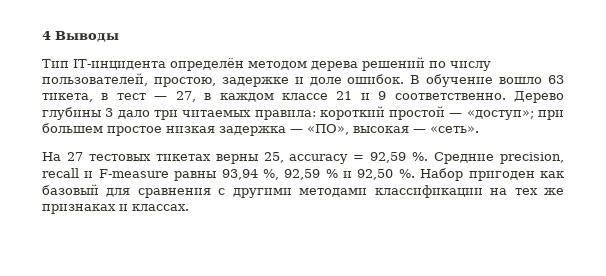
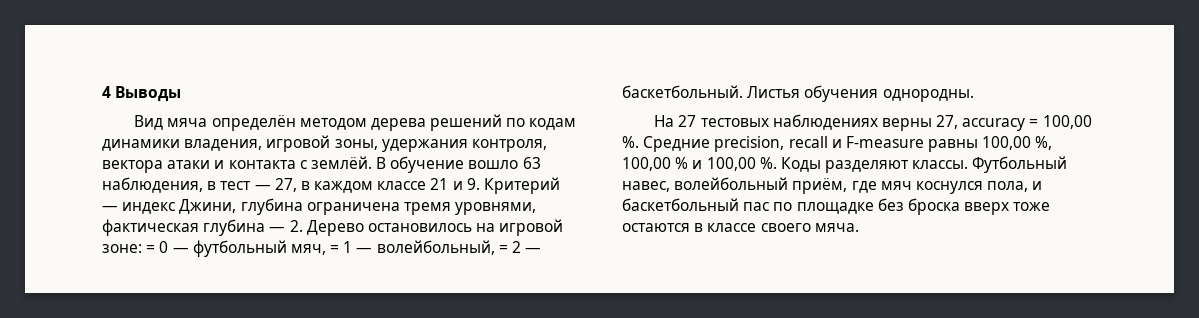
- Тип IT-инцидента определён методом дерева решений по числу пользователей, простою, задержке и доле ошибок.
+ Вид мяча определён методом дерева решений по кодам динамики владения, игровой зоны, удержания контроля, вектора атаки и контакта с землёй.
- В обучение вошло 63 тикета, в тест — 27, в каждом классе 21 и 9 соответственно. Дерево глубины 3 дало три читаемых правила: короткий простой — «доступ»; при большем простое низкая задержка — «ПО», высокая — «сеть».
+ В обучение вошло 63 наблюдения, в тест — 27, в каждом классе 21 и 9. Критерий — индекс Джини, глубина ограничена тремя уровнями, фактическая глубина — 2. Дерево остановилось на игровой зоне: = 0 — футбольный мяч, = 1 — волейбольный, = 2 — баскетбольный. Листья обучения однородны.
- На 27 тестовых тикетах верны 25, accuracy = 92,59 %.
+ На 27 тестовых наблюдениях верны 27, accuracy = 100,00 %.
- Средние precision, recall и F-measure равны 93,94 %, 92,59 % и 92,50 %. Набор пригоден как базовый для сравнения с другими методами классификации на тех же признаках и классах.
+ Средние precision, recall и F-measure равны 100,00 %, 100,00 % и 100,00 %. Коды разделяют классы. Футбольный навес, волейбольный приём, где мяч коснулся пола, и баскетбольный пас по площадке без броска вверх тоже остаются в классе своего мяча.

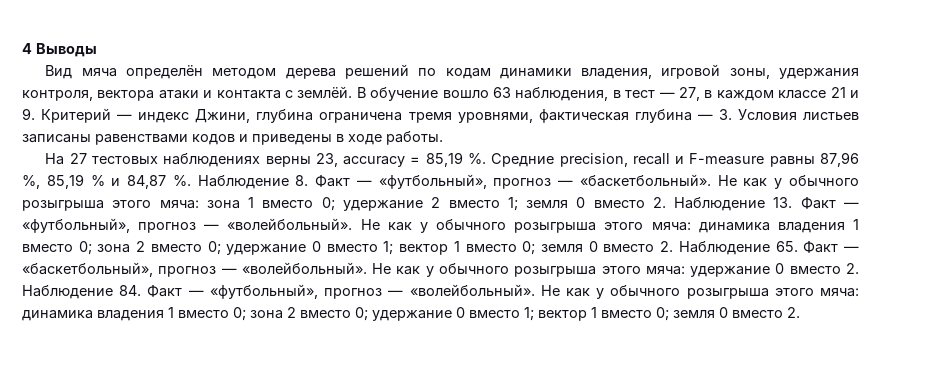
- В обучение вошло 63 наблюдения, в тест — 27, в каждом классе 21 и 9. Критерий — индекс Джини, глубина ограничена тремя уровнями, фактическая глубина — 2. Дерево остановилось на игровой зоне: = 0 — футбольный мяч, = 1 — волейбольный, = 2 — баскетбольный. Листья обучения однородны.
+ В обучение вошло 63 наблюдения, в тест — 27, в каждом классе 21 и 9. Критерий — индекс Джини, глубина ограничена тремя уровнями, фактическая глубина — 3. Условия листьев записаны равенствами кодов и приведены в ходе работы.
- На 27 тестовых наблюдениях верны 27, accuracy = 100,00 %.
+ На 27 тестовых наблюдениях верны 23, accuracy = 85,19 %.
- Средние precision, recall и F-measure равны 100,00 %, 100,00 % и 100,00 %. Коды разделяют классы. Футбольный навес, волейбольный приём, где мяч коснулся пола, и баскетбольный пас по площадке без броска вверх тоже остаются в классе своего мяча.
+ Средние precision, recall и F-measure равны 87,96 %, 85,19 % и 84,87 %. Наблюдение 8. Факт — «футбольный», прогноз — «баскетбольный». Не как у обычного розыгрыша этого мяча: зона 1 вместо 0; удержание 2 вместо 1; земля 0 вместо 2. Наблюдение 13. Факт — «футбольный», прогноз — «волейбольный». Не как у обычного розыгрыша этого мяча: динамика владения 1 вместо 0; зона 2 вместо 0; удержание 0 вместо 1; вектор 1 вместо 0; земля 0 вместо 2. Наблюдение 65. Факт — «баскетбольный», прогноз — «волейбольный». Не как у обычного розыгрыша этого мяча: удержание 0 вместо 2. Наблюдение 84. Факт — «футбольный», прогноз — «волейбольный». Не как у обычного розыгрыша этого мяча: динамика владения 1 вместо 0; зона 2 вместо 0; удержание 0 вместо 1; вектор 1 вместо 0; земля 0 вместо 2.

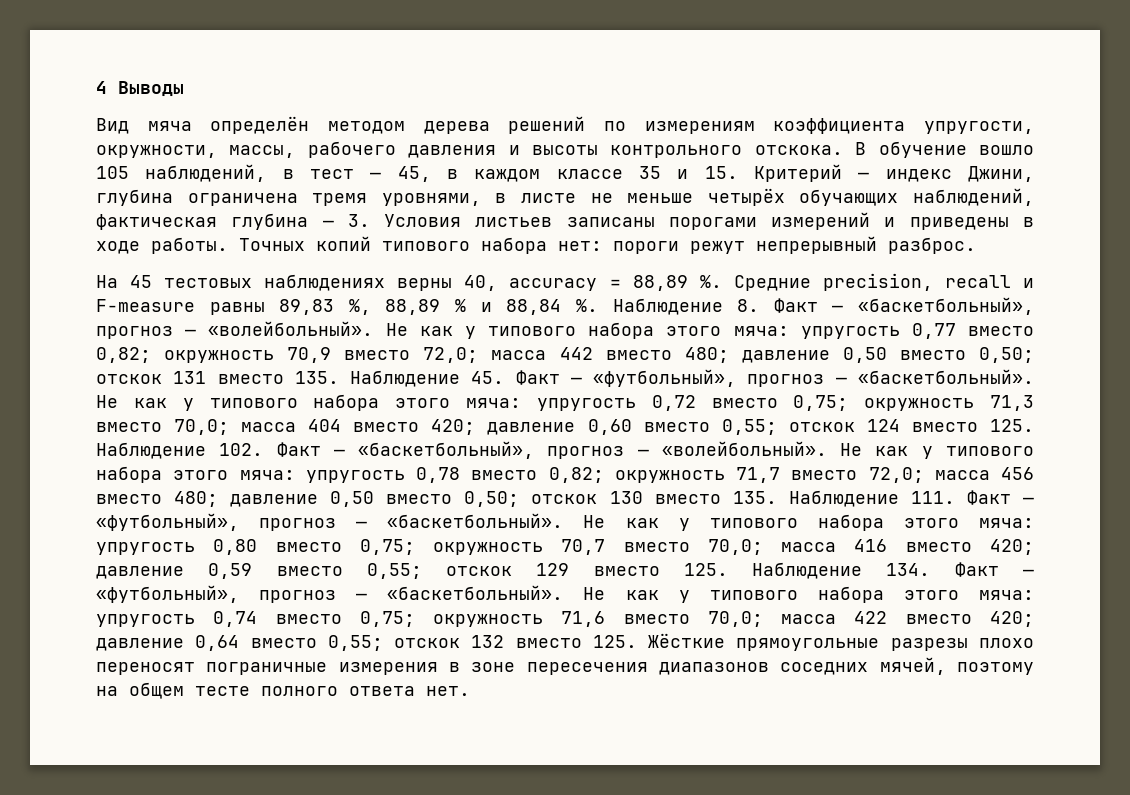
- Вид мяча определён методом дерева решений по кодам динамики владения, игровой зоны, удержания контроля, вектора атаки и контакта с землёй.
+ Вид мяча определён методом дерева решений по измерениям коэффициента упругости, окружности, массы, рабочего давления и высоты контрольного отскока.
- В обучение вошло 63 наблюдения, в тест — 27, в каждом классе 21 и 9. Критерий — индекс Джини, глубина ограничена тремя уровнями, фактическая глубина — 3. Условия листьев записаны равенствами кодов и приведены в ходе работы.
+ В обучение вошло 105 наблюдений, в тест — 45, в каждом классе 35 и 15. Критерий — индекс Джини, глубина ограничена тремя уровнями, в листе не меньше четырёх обучающих наблюдений, фактическая глубина — 3. Условия листьев записаны порогами измерений и приведены в ходе работы. Точных копий типового набора нет: пороги режут непрерывный разброс.
- На 27 тестовых наблюдениях верны 23, accuracy = 85,19 %.
+ На 45 тестовых наблюдениях верны 40, accuracy = 88,89 %.
- Средние precision, recall и F-measure равны 87,96 %, 85,19 % и 84,87 %.
+ Средние precision, recall и F-measure равны 89,83 %, 88,89 % и 88,84 %.
- Наблюдение 8. Факт — «футбольный», прогноз — «баскетбольный». Не как у обычного розыгрыша этого мяча: зона 1 вместо 0; удержание 2 вместо 1; земля 0 вместо 2. Наблюдение 13. Факт — «футбольный», прогноз — «волейбольный». Не как у обычного розыгрыша этого мяча: динамика владения 1 вместо 0; зона 2 вместо 0; удержание 0 вместо 1; вектор 1 вместо 0; земля 0 вместо 2. Наблюдение 65. Факт — «баскетбольный», прогноз — «волейбольный». Не как у обычного розыгрыша этого мяча: удержание 0 вместо 2. Наблюдение 84. Факт — «футбольный», прогноз — «волейбольный». Не как у обычного розыгрыша этого мяча: динамика владения 1 вместо 0; зона 2 вместо 0; удержание 0 вместо 1; вектор 1 вместо 0; земля 0 вместо 2.
+ Наблюдение 8. Факт — «баскетбольный», прогноз — «волейбольный». Не как у типового набора этого мяча: упругость 0,77 вместо 0,82; окружность 70,9 вместо 72,0; масса 442 вместо 480; давление 0,50 вместо 0,50; отскок 131 вместо 135. Наблюдение 45. Факт — «футбольный», прогноз — «баскетбольный». Не как у типового набора этого мяча: упругость 0,72 вместо 0,75; окружность 71,3 вместо 70,0; масса 404 вместо 420; давление 0,60 вместо 0,55; отскок 124 вместо 125. Наблюдение 102. Факт — «баскетбольный», прогноз — «волейбольный». Не как у типового набора этого мяча: упругость 0,78 вместо 0,82; окружность 71,7 вместо 72,0; масса 456 вместо 480; давление 0,50 вместо 0,50; отскок 130 вместо 135. Наблюдение 111. Факт — «футбольный», прогноз — «баскетбольный». Не как у типового набора этого мяча: упругость 0,80 вместо 0,75; окружность 70,7 вместо 70,0; масса 416 вместо 420; давление 0,59 вместо 0,55; отскок 129 вместо 125. Наблюдение 134. Факт — «футбольный», прогноз — «баскетбольный». Не как у типового набора этого мяча: упругость 0,74 вместо 0,75; окружность 71,6 вместо 70,0; масса 422 вместо 420; давление 0,64 вместо 0,55; отскок 132 вместо 125. Жёсткие прямоугольные разрезы плохо переносят пограничные измерения в зоне пересечения диапазонов соседних мячей, поэтому на общем тесте полного ответа нет.

